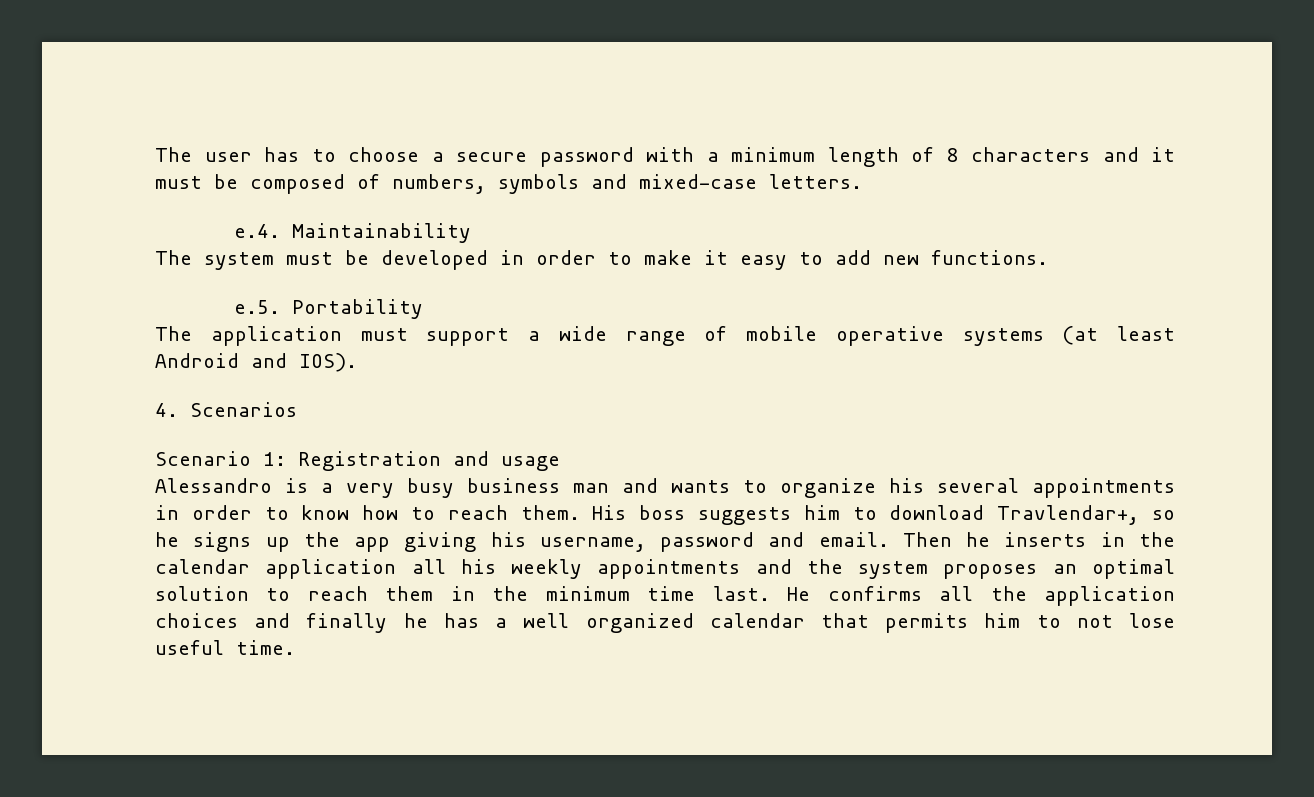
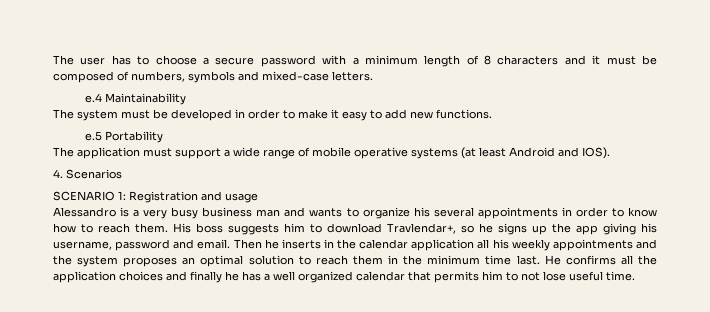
- e.4. Maintainability
+ e.4 Maintainability
- e.5. Portability
+ e.5 Portability
- Scenario 1: Registration and usage
+ SCENARIO 1: Registration and usage

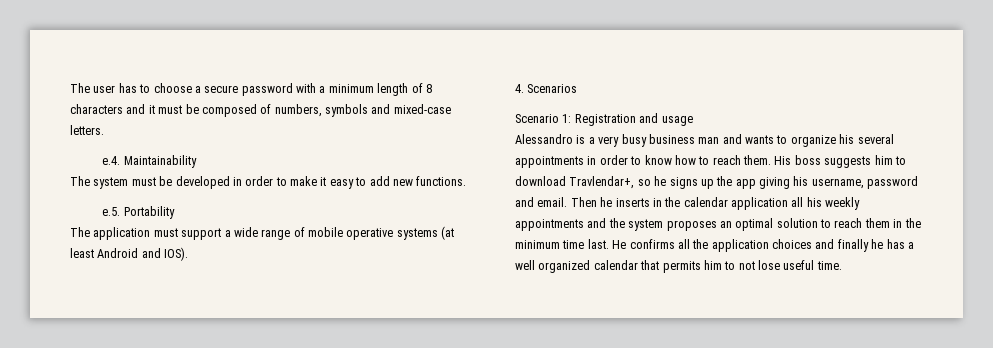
- e.4 Maintainability
+ e.4. Maintainability
- e.5 Portability
+ e.5. Portability
- SCENARIO 1: Registration and usage
+ Scenario 1: Registration and usage

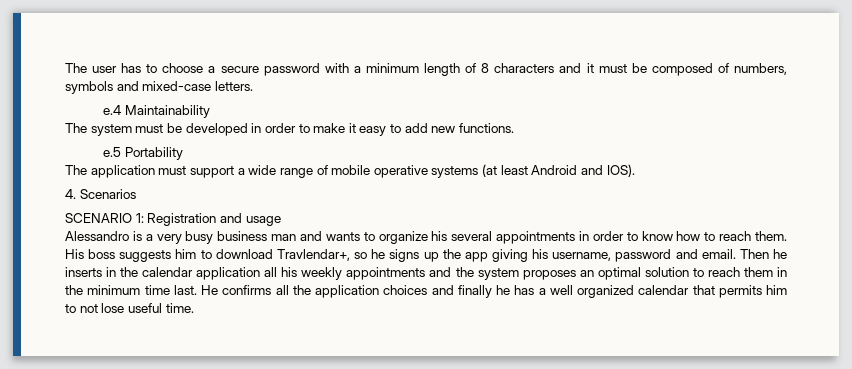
- e.4. Maintainability
+ e.4 Maintainability
- e.5. Portability
+ e.5 Portability
- Scenario 1: Registration and usage
+ SCENARIO 1: Registration and usage

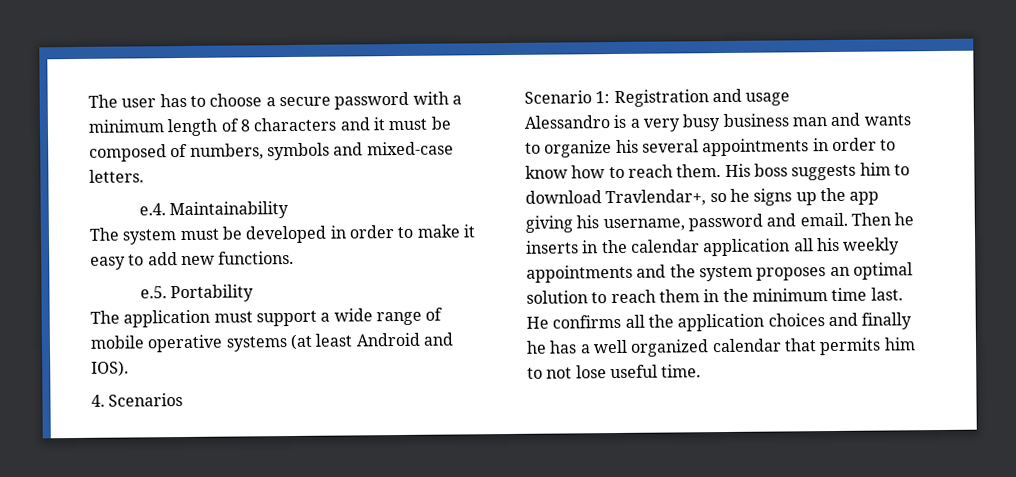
- e.4 Maintainability
+ e.4. Maintainability
- e.5 Portability
+ e.5. Portability
- SCENARIO 1: Registration and usage
+ Scenario 1: Registration and usage

